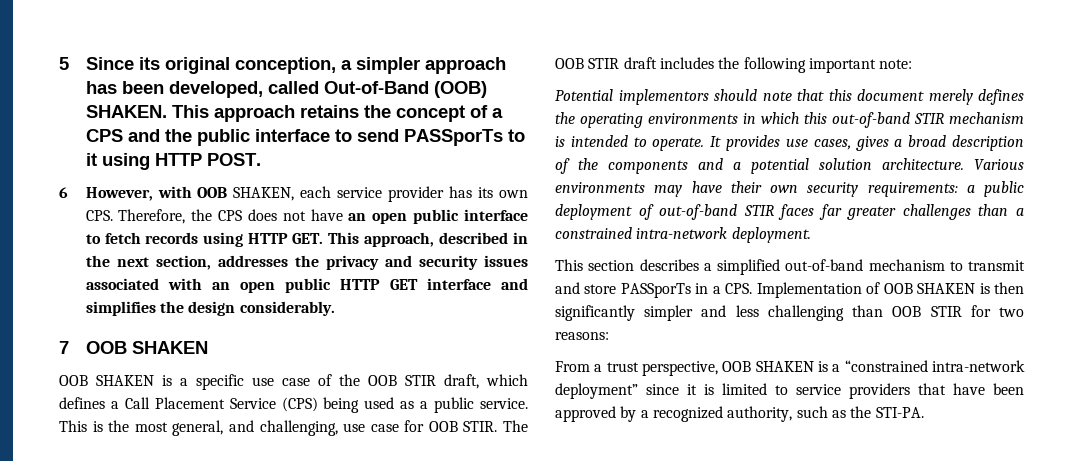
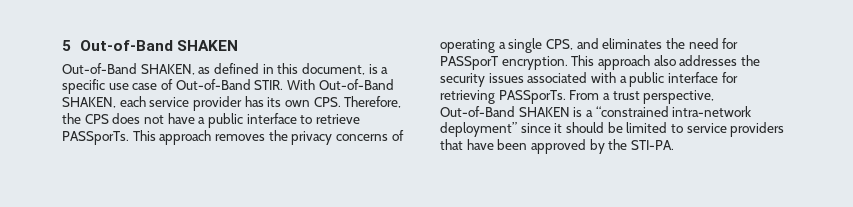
- 5 Since its original conception, a simpler approach has been developed, called Out-of-Band (OOB) SHAKEN. This approach retains the concept of a CPS and the public interface to send PASSporTs to it using HTTP POST.
- 6 However, with OOB SHAKEN, each service provider has its own CPS. Therefore, the CPS does not have an open public interface to fetch records using HTTP GET. This approach, described in the next section, addresses the privacy and security issues associated with an open public HTTP GET interface and simplifies the design considerably.
- 7 OOB SHAKEN
- OOB SHAKEN is a specific use case of the OOB STIR draft, which defines a Call Placement Service (CPS) being used as a public service. This is the most general, and challenging, use case for OOB STIR. The OOB STIR draft includes the following important note:
- Potential implementors should note that this document merely defines the operating environments in which this out-of-band STIR mechanism is intended to operate. It provides use cases, gives a broad description of the components and a potential solution architecture. Various environments may have their own security requirements: a public deployment of out-of-band STIR faces far greater challenges than a constrained intra-network deployment.
- This section describes a simplified out-of-band mechanism to transmit and store PASSporTs in a CPS. Implementation of OOB SHAKEN is then significantly simpler and less challenging than OOB STIR for two reasons:
- From a trust perspective, OOB SHAKEN is a “constrained intra-network deployment” since it is limited to service providers that have been approved by a recognized authority, such as the STI-PA.
+ 5 Out-of-Band SHAKEN
+ Out-of-Band SHAKEN, as defined in this document, is a specific use case of Out-of-Band STIR. With Out-of-Band SHAKEN, each service provider has its own CPS. Therefore, the CPS does not have a public interface to retrieve PASSporTs. This approach removes the privacy concerns of operating a single CPS, and eliminates the need for PASSporT encryption. This approach also addresses the security issues associated with a public interface for retrieving PASSporTs. From a trust perspective, Out-of-Band SHAKEN is a “constrained intra-network deployment” since it should be limited to service providers that have been approved by the STI-PA.

